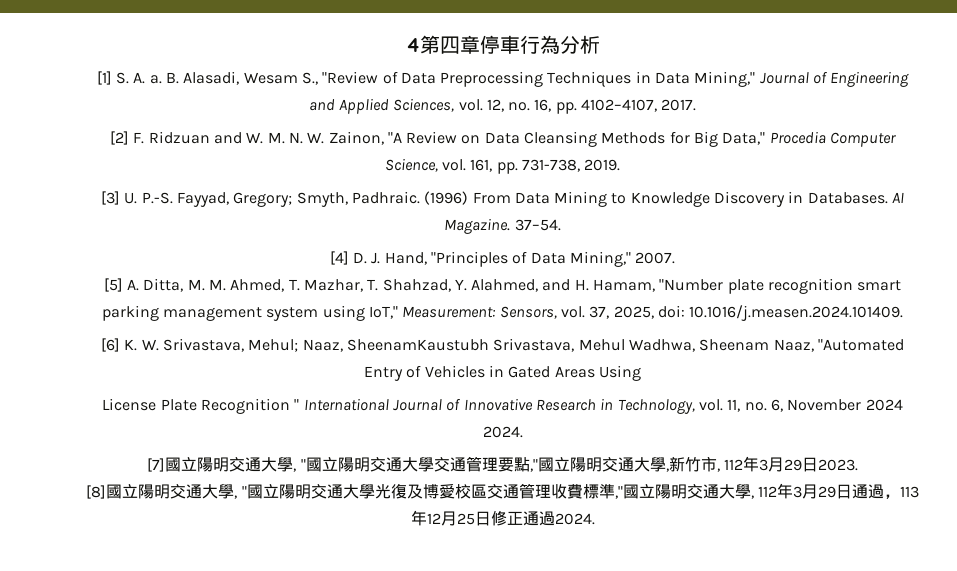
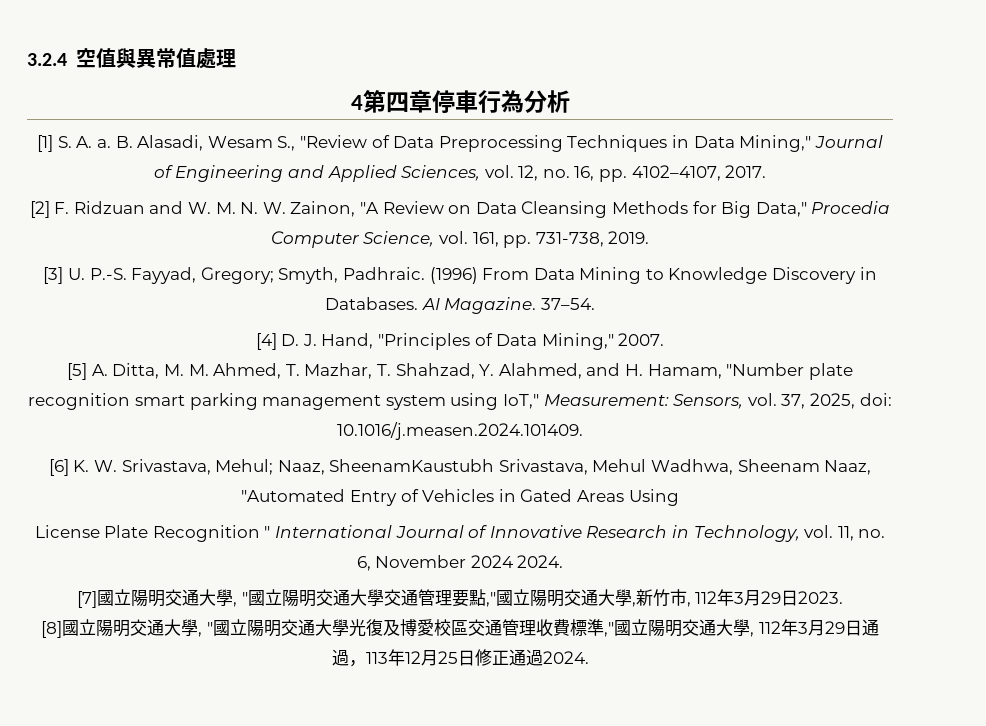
+ 3.2.4空值與異常值處理

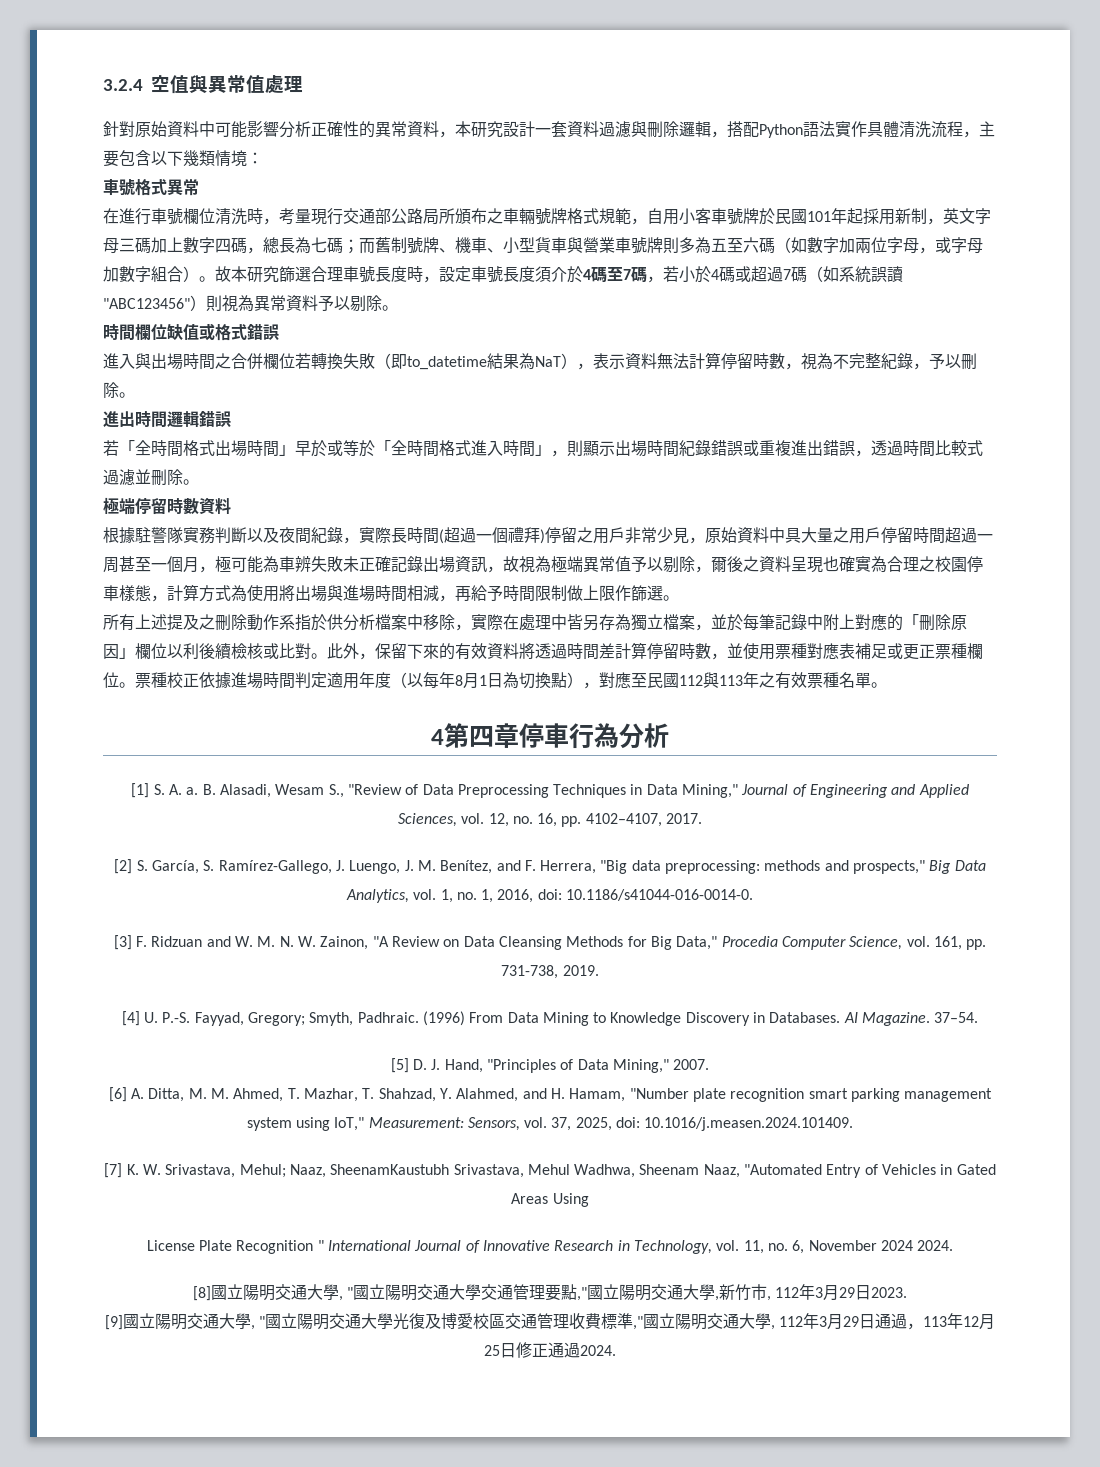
+ 針對原始資料中可能影響分析正確性的異常資料，本研究設計一套資料過濾與刪除邏輯，搭配Python語法實作具體清洗流程，主要包含以下幾類情境：
+ 車號格式異常
+ 在進行車號欄位清洗時，考量現行交通部公路局所頒布之車輛號牌格式規範，自用小客車號牌於民國101年起採用新制，英文字母三碼加上數字四碼，總長為七碼；而舊制號牌、機車、小型貨車與營業車號牌則多為五至六碼（如數字加兩位字母，或字母加數字組合）。故本研究篩選合理車號長度時，設定車號長度須介於4碼至7碼，若小於4碼或超過7碼（如系統誤讀"ABC123456"）則視為異常資料予以剔除。
+ 時間欄位缺值或格式錯誤
+ 進入與出場時間之合併欄位若轉換失敗（即to_datetime結果為NaT），表示資料無法計算停留時數，視為不完整紀錄，予以刪除。
+ 進出時間邏輯錯誤
+ 若「全時間格式出場時間」早於或等於「全時間格式進入時間」，則顯示出場時間紀錄錯誤或重複進出錯誤，透過時間比較式過濾並刪除。
+ 極端停留時數資料
+ 根據駐警隊實務判斷以及夜間紀錄，實際長時間(超過一個禮拜)停留之用戶非常少見，原始資料中具大量之用戶停留時間超過一周甚至一個月，極可能為車辨失敗未正確記錄出場資訊，故視為極端異常值予以剔除，爾後之資料呈現也確實為合理之校園停車樣態，計算方式為使用將出場與進場時間相減，再給予時間限制做上限作篩選。
+ 所有上述提及之刪除動作系指於供分析檔案中移除，實際在處理中皆另存為獨立檔案，並於每筆記錄中附上對應的「刪除原因」欄位以利後續檢核或比對。此外，保留下來的有效資料將透過時間差計算停留時數，並使用票種對應表補足或更正票種欄位。票種校正依據進場時間判定適用年度（以每年8月1日為切換點），對應至民國112與113年之有效票種名單。
- [2] F. Ridzuan and W. M. N. W. Zainon, "A Review on Data Cleansing Methods for Big Data," Procedia Computer Science, vol. 161, pp. 731-738, 2019.
+ [2] S. García, S. Ramírez-Gallego, J. Luengo, J. M. Benítez, and F. Herrera, "Big data preprocessing: methods and prospects," Big Data Analytics, vol. 1, no. 1, 2016, doi: 10.1186/s41044-016-0014-0.
+ [3] F. Ridzuan and W. M. N. W. Zainon, "A Review on Data Cleansing Methods for Big Data," Procedia Computer Science, vol. 161, pp. 731-738, 2019.
- [3] U. P.-S. Fayyad, Gregory; Smyth, Padhraic.
+ [4] U. P.-S. Fayyad, Gregory; Smyth, Padhraic.
- [4] D. J. Hand, "Principles of Data Mining," 2007.
+ [5] D. J. Hand, "Principles of Data Mining," 2007.
- [5] A. Ditta, M. M. Ahmed, T. Mazhar, T. Shahzad, Y. Alahmed, and H. Hamam, "Number plate recognition smart parking management system using IoT," Measurement: Sensors, vol. 37, 2025, doi: 10.1016/j.measen.2024.101409.
+ [6] A. Ditta, M. M. Ahmed, T. Mazhar, T. Shahzad, Y. Alahmed, and H. Hamam, "Number plate recognition smart parking management system using IoT," Measurement: Sensors, vol. 37, 2025, doi: 10.1016/j.measen.2024.101409.
- [6] K. W. Srivastava, Mehul; Naaz, SheenamKaustubh Srivastava, Mehul Wadhwa, Sheenam Naaz, "Automated Entry of Vehicles in Gated Areas Using
+ [7] K. W. Srivastava, Mehul; Naaz, SheenamKaustubh Srivastava, Mehul Wadhwa, Sheenam Naaz, "Automated Entry of Vehicles in Gated Areas Using
- [7]國立陽明交通大學, "國立陽明交通大學交通管理要點,"國立陽明交通大學,新竹市, 112年3月29日2023.
+ [8]國立陽明交通大學, "國立陽明交通大學交通管理要點,"國立陽明交通大學,新竹市, 112年3月29日2023.
- [8]國立陽明交通大學, "國立陽明交通大學光復及博愛校區交通管理收費標準,"國立陽明交通大學, 112年3月29日通過，113年12月25日修正通過2024.
+ [9]國立陽明交通大學, "國立陽明交通大學光復及博愛校區交通管理收費標準,"國立陽明交通大學, 112年3月29日通過，113年12月25日修正通過2024.

